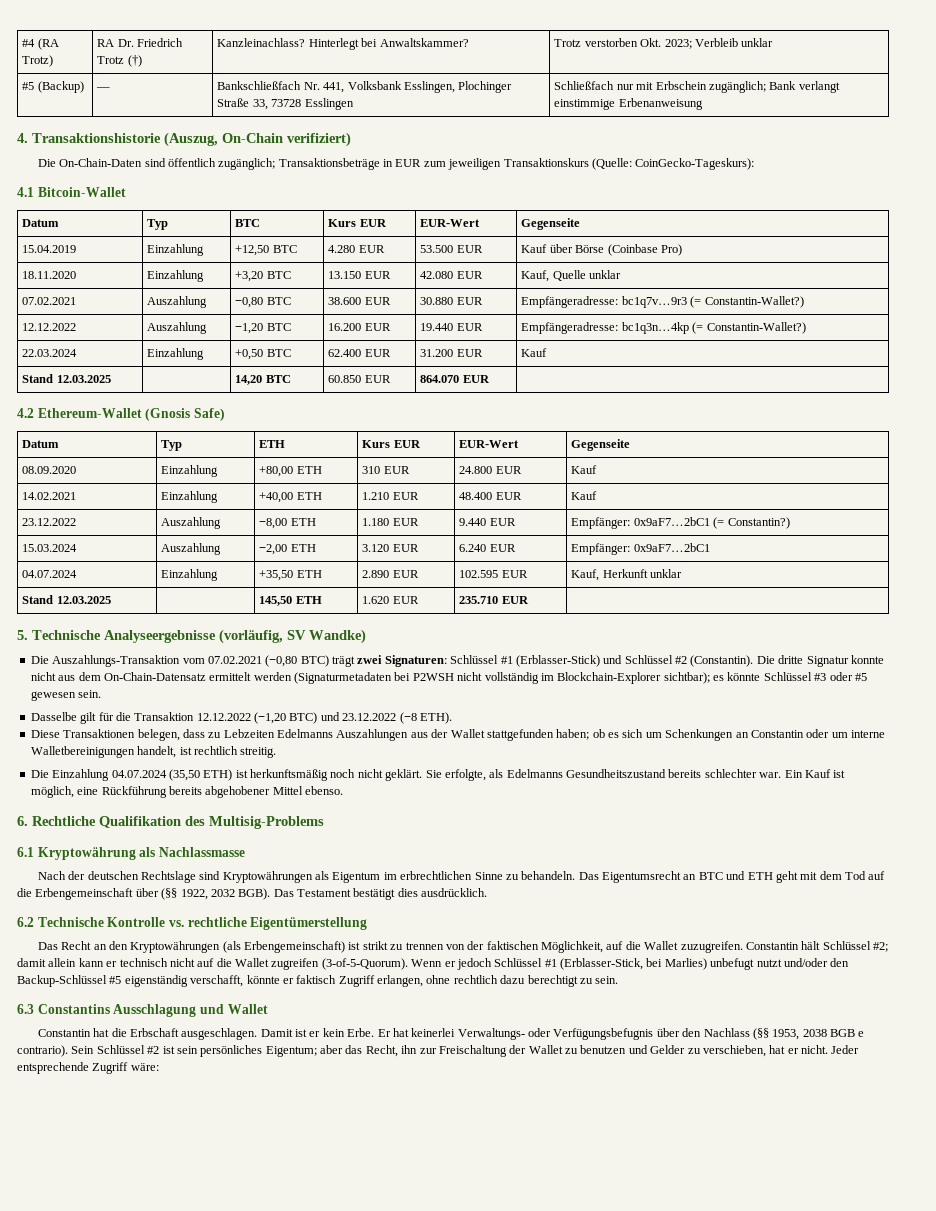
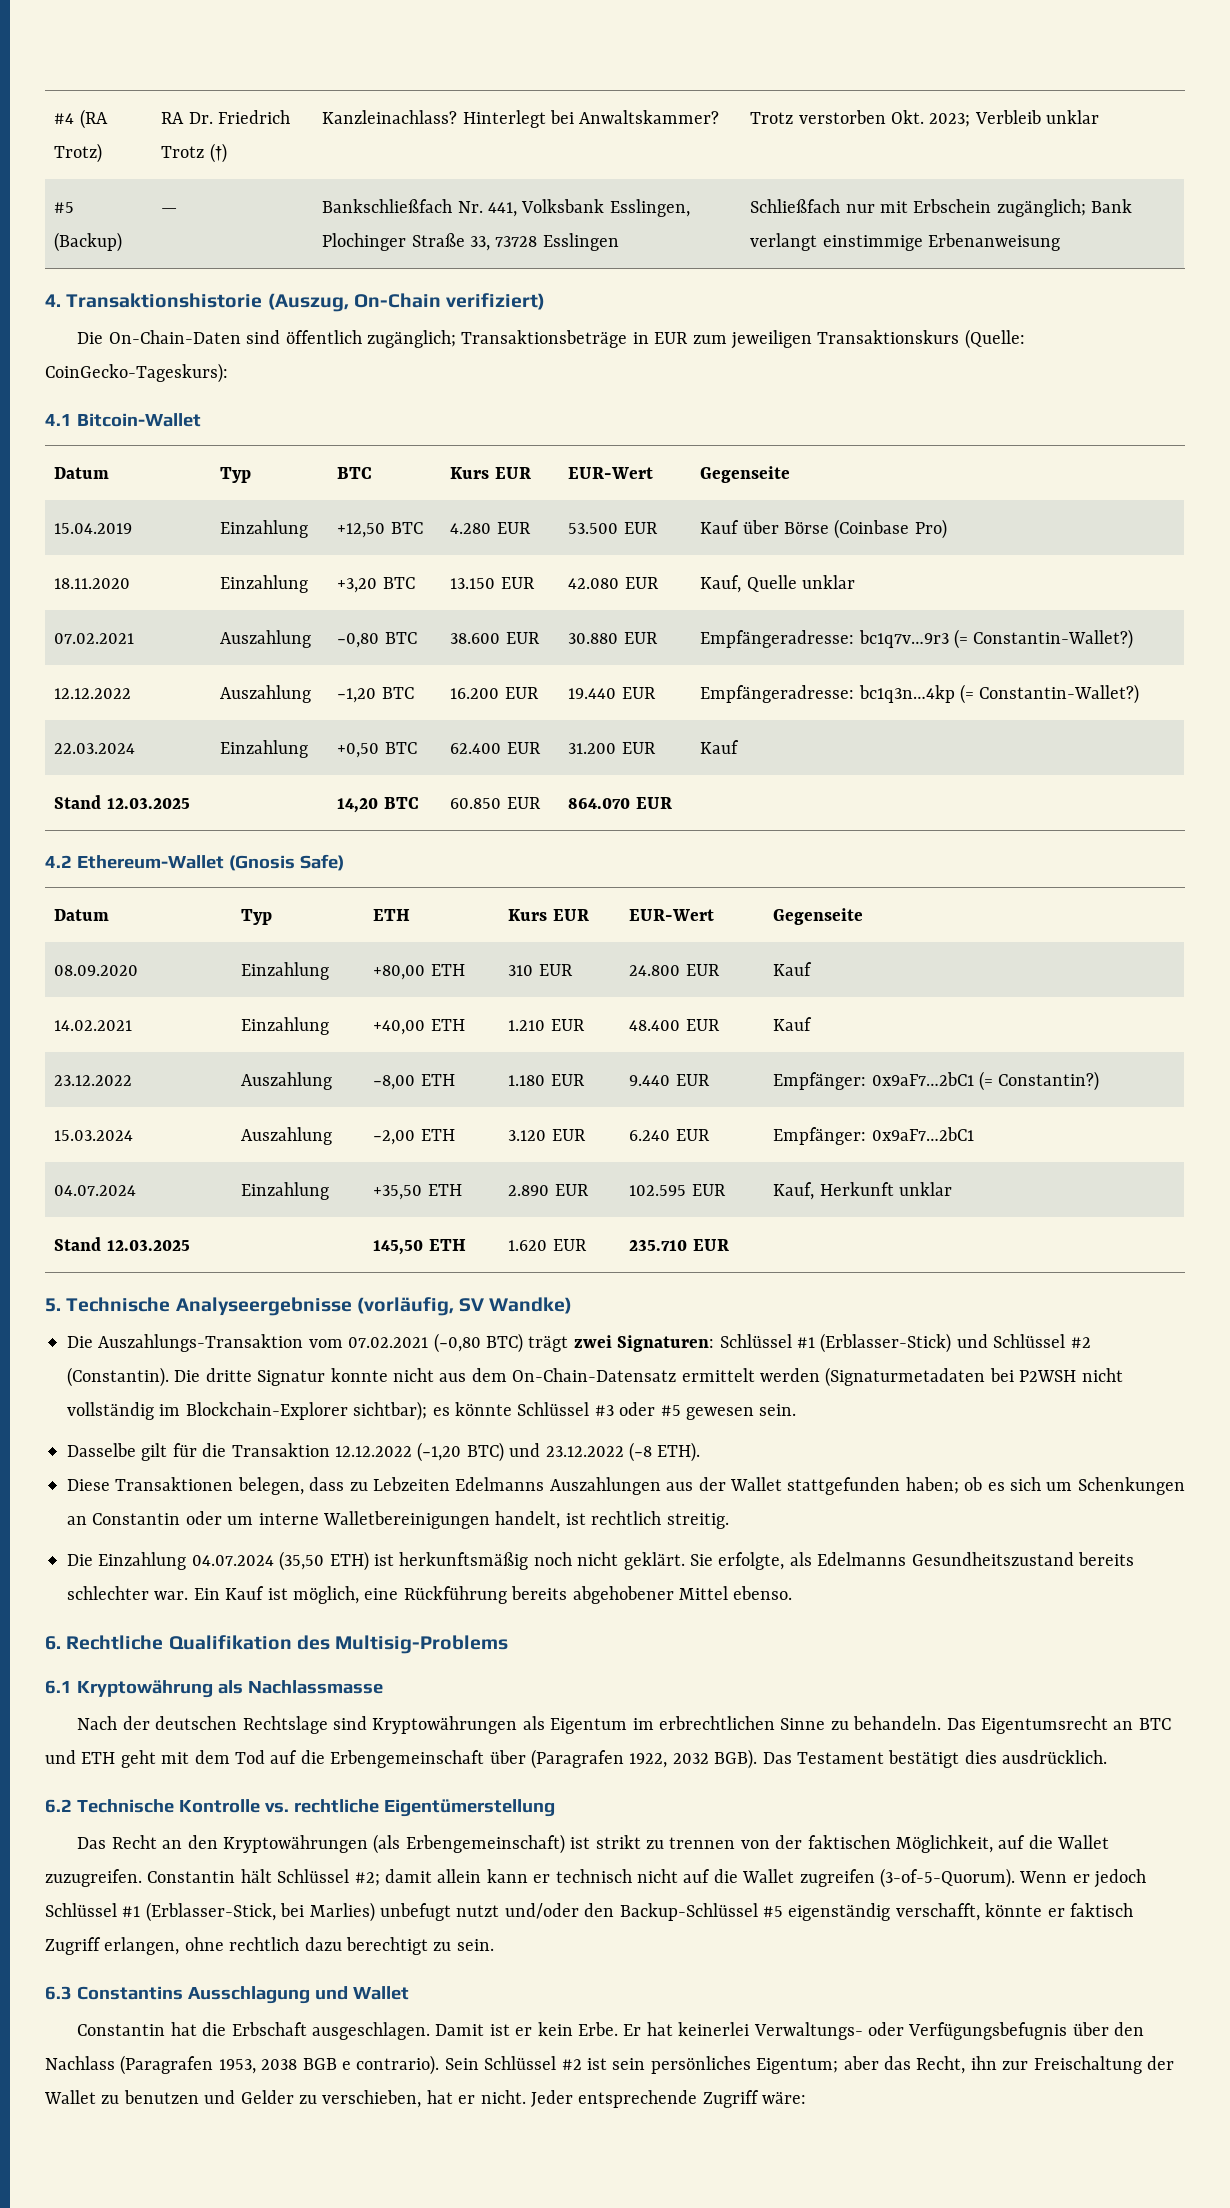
- Das Eigentumsrecht an BTC und ETH geht mit dem Tod auf die Erbengemeinschaft über (§§ 1922, 2032 BGB).
+ Das Eigentumsrecht an BTC und ETH geht mit dem Tod auf die Erbengemeinschaft über (Paragrafen 1922, 2032 BGB).
- Er hat keinerlei Verwaltungs- oder Verfügungsbefugnis über den Nachlass (§§ 1953, 2038 BGB e contrario).
+ Er hat keinerlei Verwaltungs- oder Verfügungsbefugnis über den Nachlass (Paragrafen 1953, 2038 BGB e contrario).

